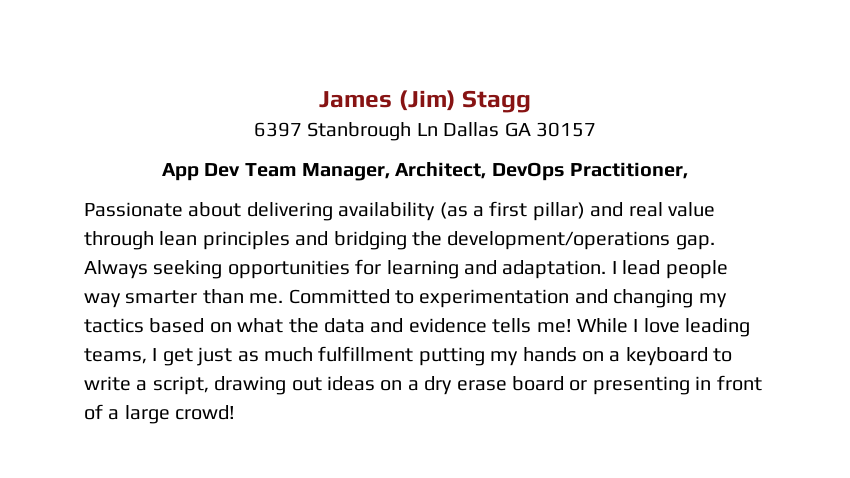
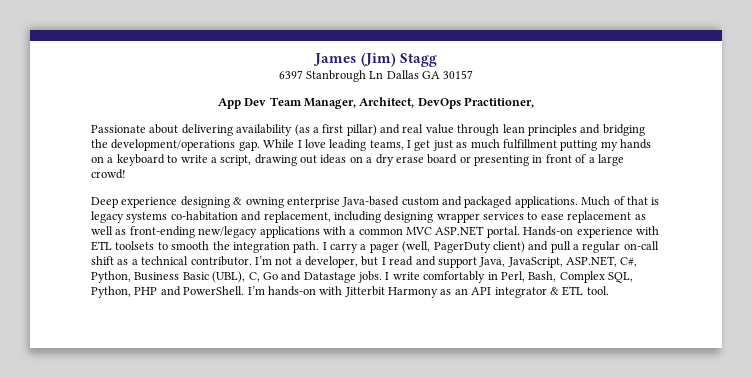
- Always seeking opportunities for learning and adaptation. I lead people way smarter than me. Committed to experimentation and changing my tactics based on what the data and evidence tells me!
+ Deep experience designing & owning enterprise Java-based custom and packaged applications. Much of that is legacy systems co-habitation and replacement, including designing wrapper services to ease replacement as well as front-ending new/legacy applications with a common MVC ASP.NET portal. Hands-on experience with ETL toolsets to smooth the integration path. I carry a pager (well, PagerDuty client) and pull a regular on-call shift as a technical contributor. I’m not a developer, but I read and support Java, JavaScript, ASP.NET, C#, Python, Business Basic (UBL), C, Go and Datastage jobs. I write comfortably in Perl, Bash, Complex SQL, Python, PHP and PowerShell. I’m hands-on with Jitterbit Harmony as an API integrator & ETL tool.

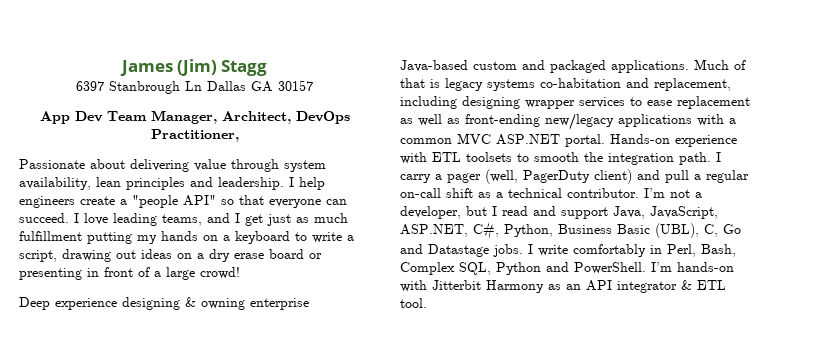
- Passionate about delivering availability (as a first pillar) and real value through lean principles and bridging the development/operations gap. While I love leading teams, I get just as much fulfillment putting my hands on a keyboard to write a script, drawing out ideas on a dry erase board or presenting in front of a large crowd!
+ Passionate about delivering value through system availability, lean principles and leadership. I help engineers create a "people API" so that everyone can succeed. I love leading teams, and I get just as much fulfillment putting my hands on a keyboard to write a script, drawing out ideas on a dry erase board or presenting in front of a large crowd!
- I write comfortably in Perl, Bash, Complex SQL, Python, PHP and PowerShell.
+ I write comfortably in Perl, Bash, Complex SQL, Python and PowerShell.

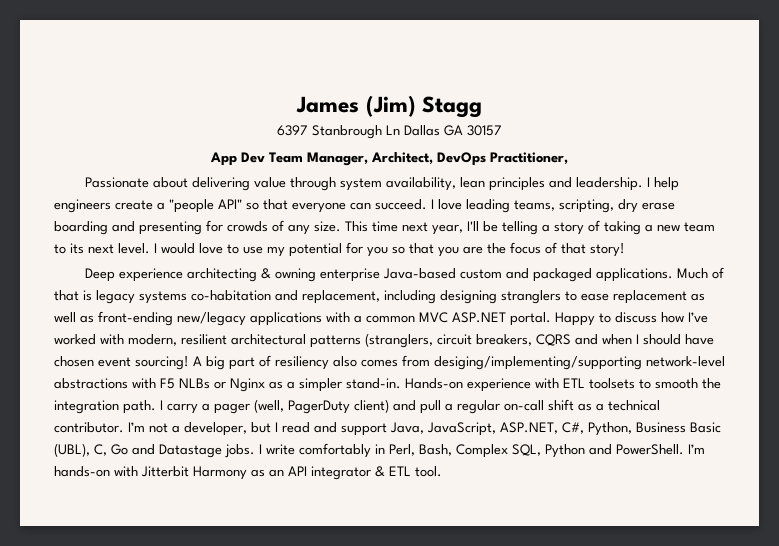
- I love leading teams, and I get just as much fulfillment putting my hands on a keyboard to write a script, drawing out ideas on a dry erase board or presenting in front of a large crowd!
+ I love leading teams, scripting, dry erase boarding and presenting for crowds of any size. This time next year, I'll be telling a story of taking a new team to its next level. I would love to use my potential for you so that you are the focus of that story!
- Deep experience designing & owning enterprise Java-based custom and packaged applications.
+ Deep experience architecting & owning enterprise Java-based custom and packaged applications.
- Much of that is legacy systems co-habitation and replacement, including designing wrapper services to ease replacement as well as front-ending new/legacy applications with a common MVC ASP.NET portal.
+ Much of that is legacy systems co-habitation and replacement, including designing stranglers to ease replacement as well as front-ending new/legacy applications with a common MVC ASP.NET portal.
+ Happy to discuss how I’ve worked with modern, resilient architectural patterns (stranglers, circuit breakers, CQRS and when I should have chosen event sourcing! A big part of resiliency also comes from desiging/implementing/supporting network-level abstractions with F5 NLBs or Nginx as a simpler stand-in.

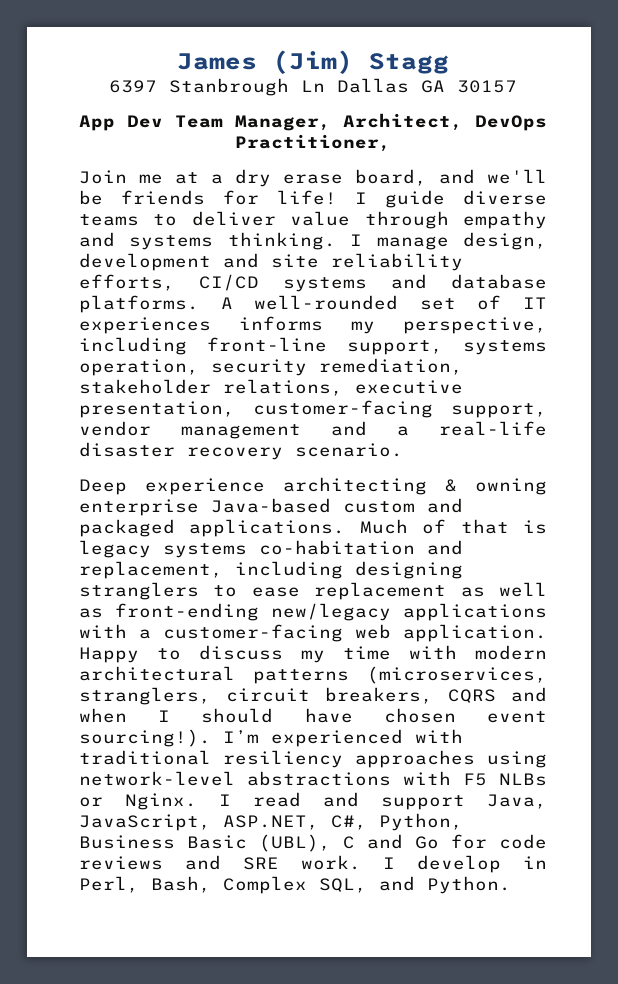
- Passionate about delivering value through system availability, lean principles and leadership. I help engineers create a "people API" so that everyone can succeed. I love leading teams, scripting, dry erase boarding and presenting for crowds of any size. This time next year, I'll be telling a story of taking a new team to its next level. I would love to use my potential for you so that you are the focus of that story!
+ Join me at a dry erase board, and we'll be friends for life! I guide diverse teams to deliver value through empathy and systems thinking. I manage design, development and site reliability efforts, CI/CD systems and database platforms. A well-rounded set of IT experiences informs my perspective, including front-line support, systems operation, security remediation, stakeholder relations, executive presentation, customer-facing support, vendor management and a real-life disaster recovery scenario.
- Much of that is legacy systems co-habitation and replacement, including designing stranglers to ease replacement as well as front-ending new/legacy applications with a common MVC ASP.NET portal. Happy to discuss how I’ve worked with modern, resilient architectural patterns (stranglers, circuit breakers, CQRS and when I should have chosen event sourcing! A big part of resiliency also comes from desiging/implementing/supporting network-level abstractions with F5 NLBs or Nginx as a simpler stand-in. Hands-on experience with ETL toolsets to smooth the integration path. I carry a pager (well, PagerDuty client) and pull a regular on-call shift as a technical contributor. I’m not a developer, but I read and support Java, JavaScript, ASP.NET, C#, Python, Business Basic (UBL), C, Go and Datastage jobs. I write comfortably in Perl, Bash, Complex SQL, Python and PowerShell. I’m hands-on with Jitterbit Harmony as an API integrator & ETL tool.
+ Much of that is legacy systems co-habitation and replacement, including designing stranglers to ease replacement as well as front-ending new/legacy applications with a customer-facing web application. Happy to discuss my time with modern architectural patterns (microservices, stranglers, circuit breakers, CQRS and when I should have chosen event sourcing!). I’m experienced with traditional resiliency approaches using network-level abstractions with F5 NLBs or Nginx. I read and support Java, JavaScript, ASP.NET, C#, Python, Business Basic (UBL), C and Go for code reviews and SRE work. I develop in Perl, Bash, Complex SQL, and Python.

